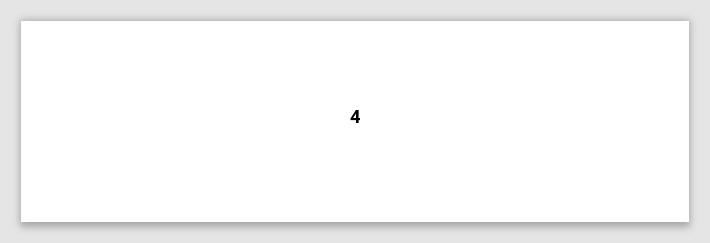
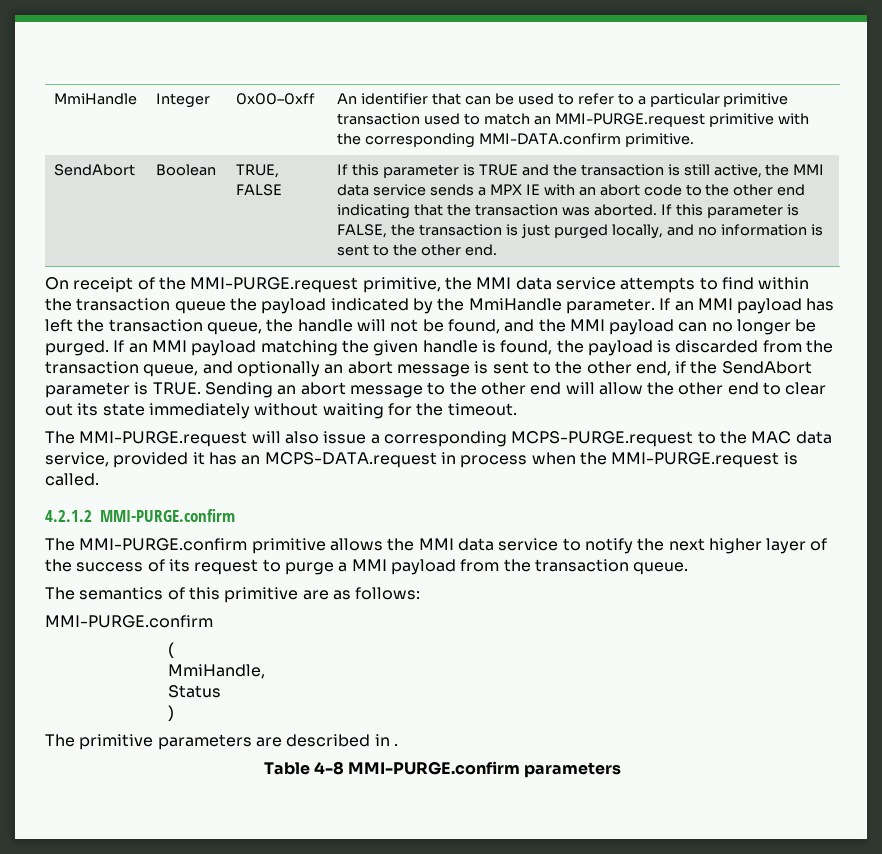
- 4
+ MmiHandle | Integer | 0x00–0xff | An identifier that can be used to refer to a particular primitive transaction used to match an MMI-PURGE.request primitive with the corresponding MMI-DATA.confirm primitive.
+ SendAbort | Boolean | TRUE, FALSE | If this parameter is TRUE and the transaction is still active, the MMI data service sends a MPX IE with an abort code to the other end indicating that the transaction was aborted. If this parameter is FALSE, the transaction is just purged locally, and no information is sent to the other end.
+ On receipt of the MMI-PURGE.request primitive, the MMI data service attempts to find within the transaction queue the payload indicated by the MmiHandle parameter. If an MMI payload has left the transaction queue, the handle will not be found, and the MMI payload can no longer be purged. If an MMI payload matching the given handle is found, the payload is discarded from the transaction queue, and optionally an abort message is sent to the other end, if the SendAbort parameter is TRUE. Sending an abort message to the other end will allow the other end to clear out its state immediately without waiting for the timeout.
+ The MMI-PURGE.request will also issue a corresponding MCPS-PURGE.request to the MAC data service, provided it has an MCPS-DATA.request in process when the MMI-PURGE.request is called.
+ 4.2.1.2 MMI-PURGE.confirm
+ The MMI-PURGE.confirm primitive allows the MMI data service to notify the next higher layer of the success of its request to purge a MMI payload from the transaction queue.
+ The semantics of this primitive are as follows:
+ MMI-PURGE.confirm
+ (
+ MmiHandle,
+ Status
+ )
+ The primitive parameters are described in .
+ Table 4-8 MMI-PURGE.confirm parameters

